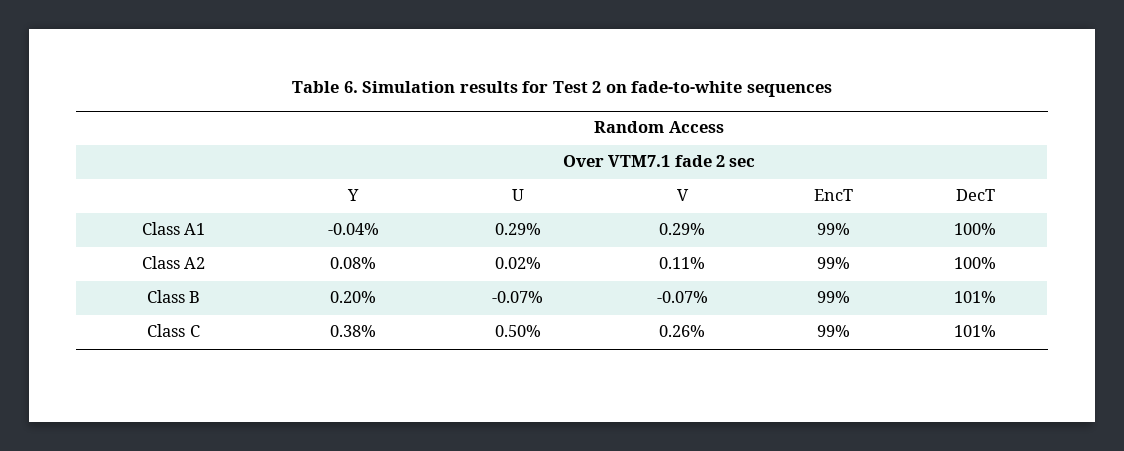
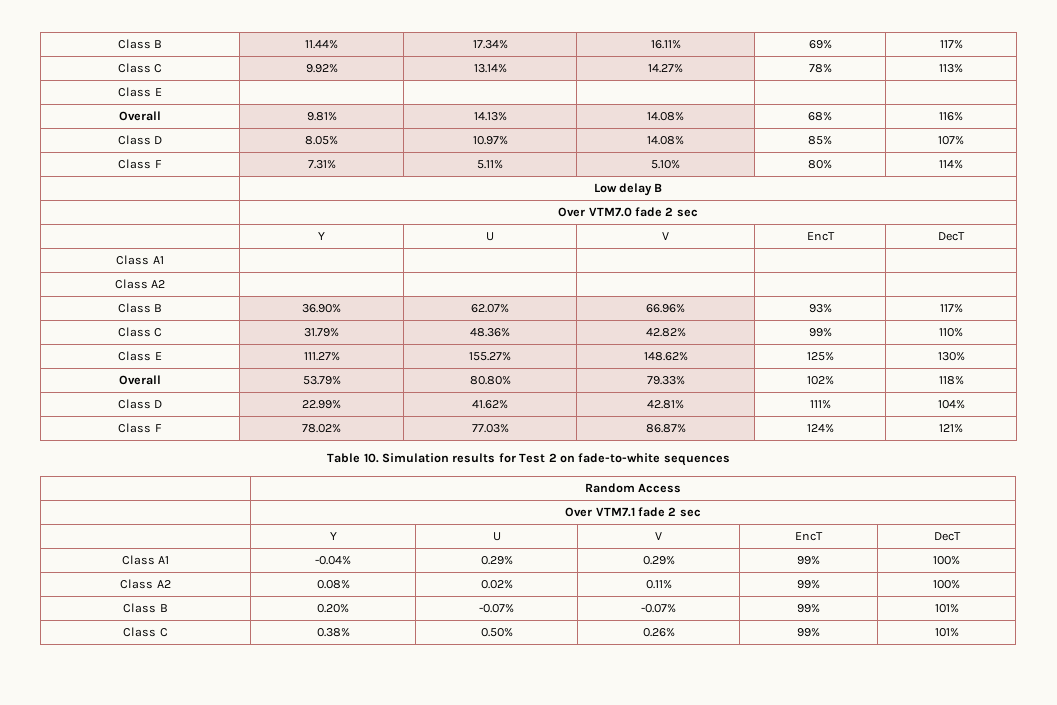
- Table 6. Simulation results for Test 2 on fade-to-white sequences
+ Class B | 11.44% | 17.34% | 16.11% | 69% | 117%
+ Class C | 9.92% | 13.14% | 14.27% | 78% | 113%
+ Class E | | | | |
+ Overall | 9.81% | 14.13% | 14.08% | 68% | 116%
+ Class D | 8.05% | 10.97% | 14.08% | 85% | 107%
+ Class F | 7.31% | 5.11% | 5.10% | 80% | 114%
+ | Low delay B
+ | Over VTM7.0 fade 2 sec
+ | Y | U | V | EncT | DecT
+ Class A1 | | | | |
+ Class A2 | | | | |
+ Class B | 36.90% | 62.07% | 66.96% | 93% | 117%
+ Class C | 31.79% | 48.36% | 42.82% | 99% | 110%
+ Class E | 111.27% | 155.27% | 148.62% | 125% | 130%
+ Overall | 53.79% | 80.80% | 79.33% | 102% | 118%
+ Class D | 22.99% | 41.62% | 42.81% | 111% | 104%
+ Class F | 78.02% | 77.03% | 86.87% | 124% | 121%
+ Table 10. Simulation results for Test 2 on fade-to-white sequences

